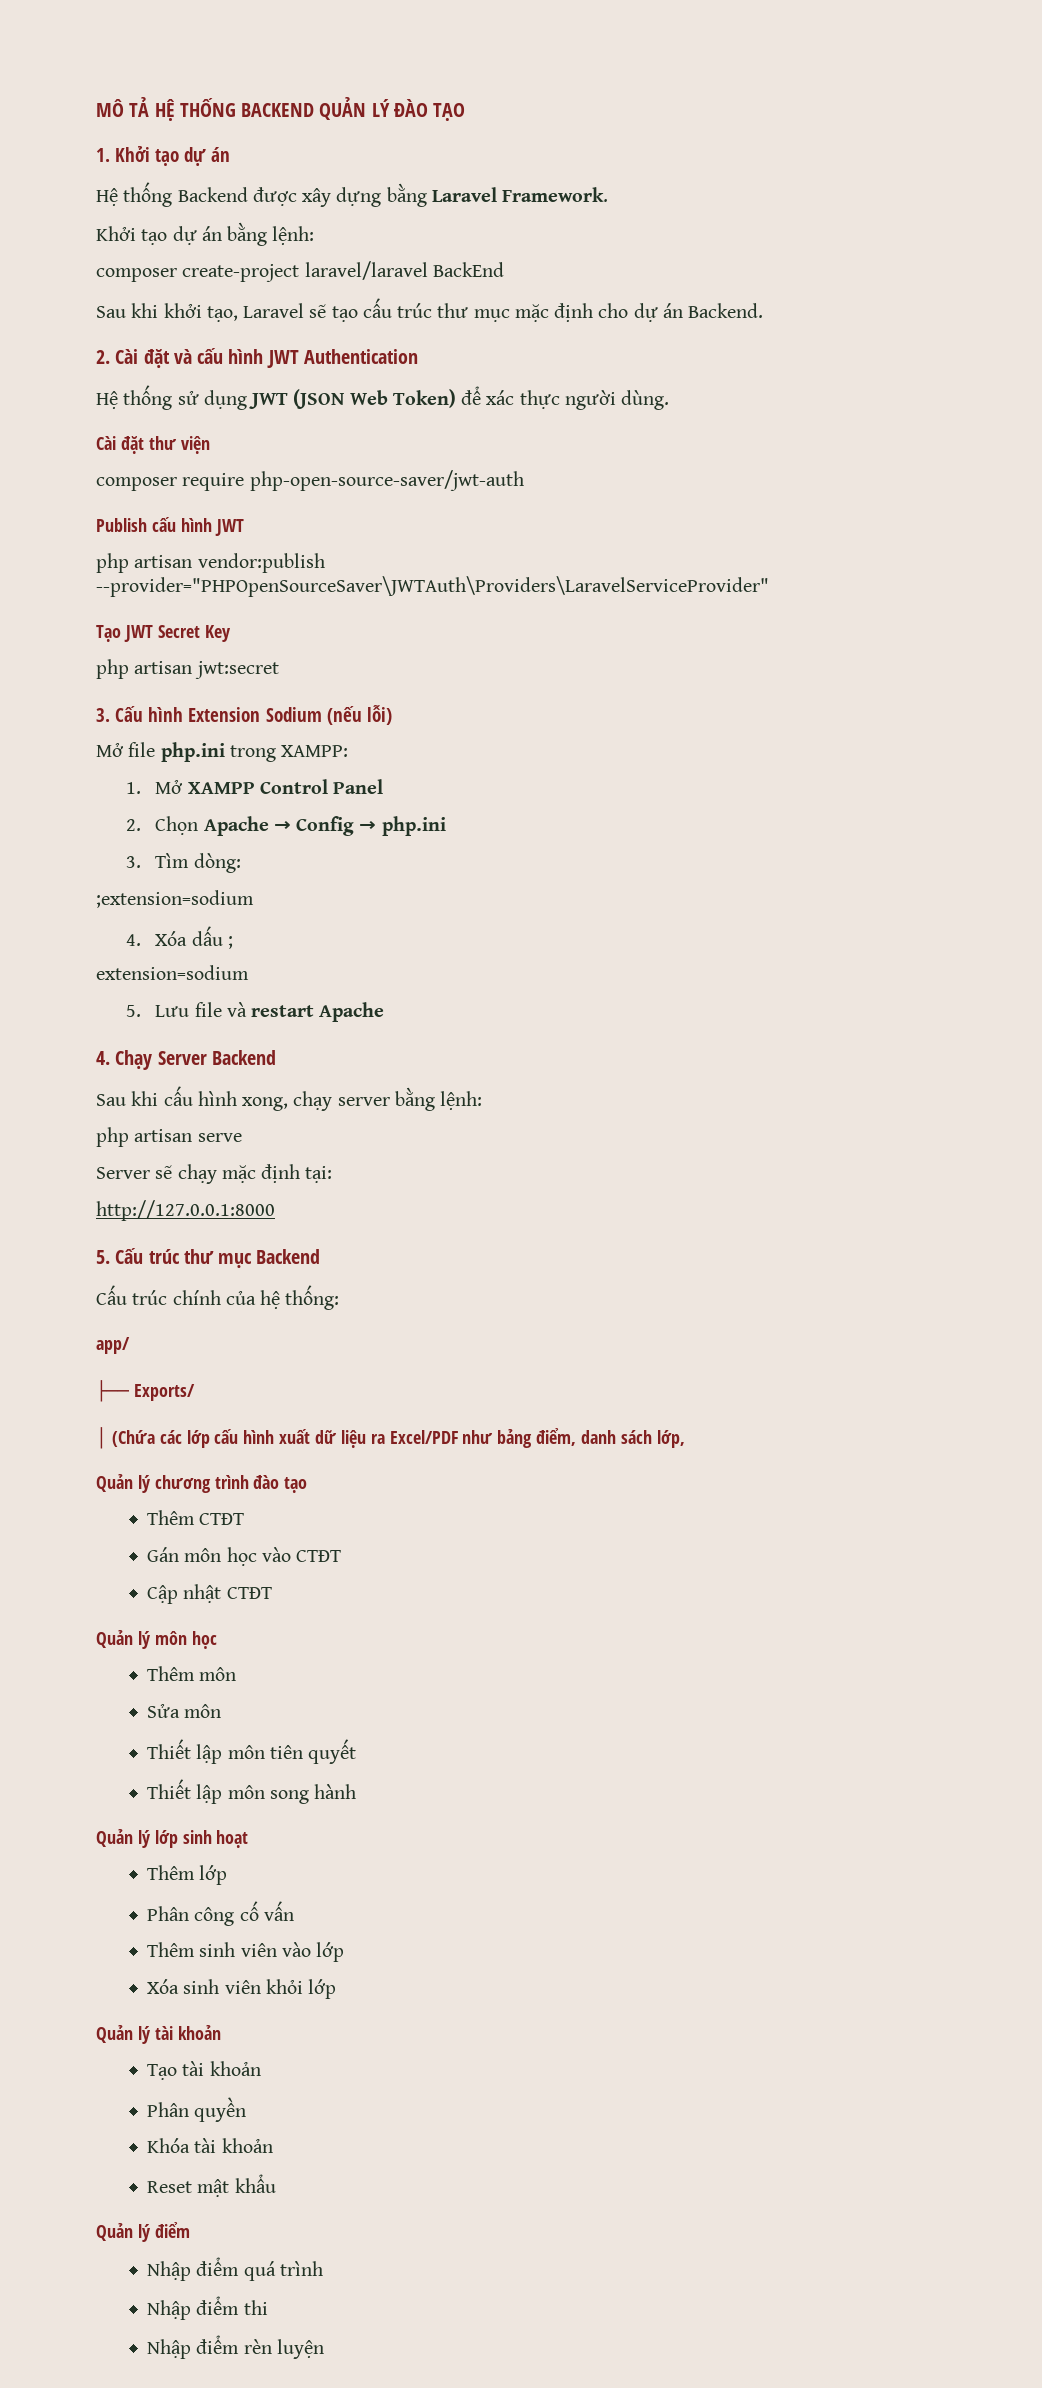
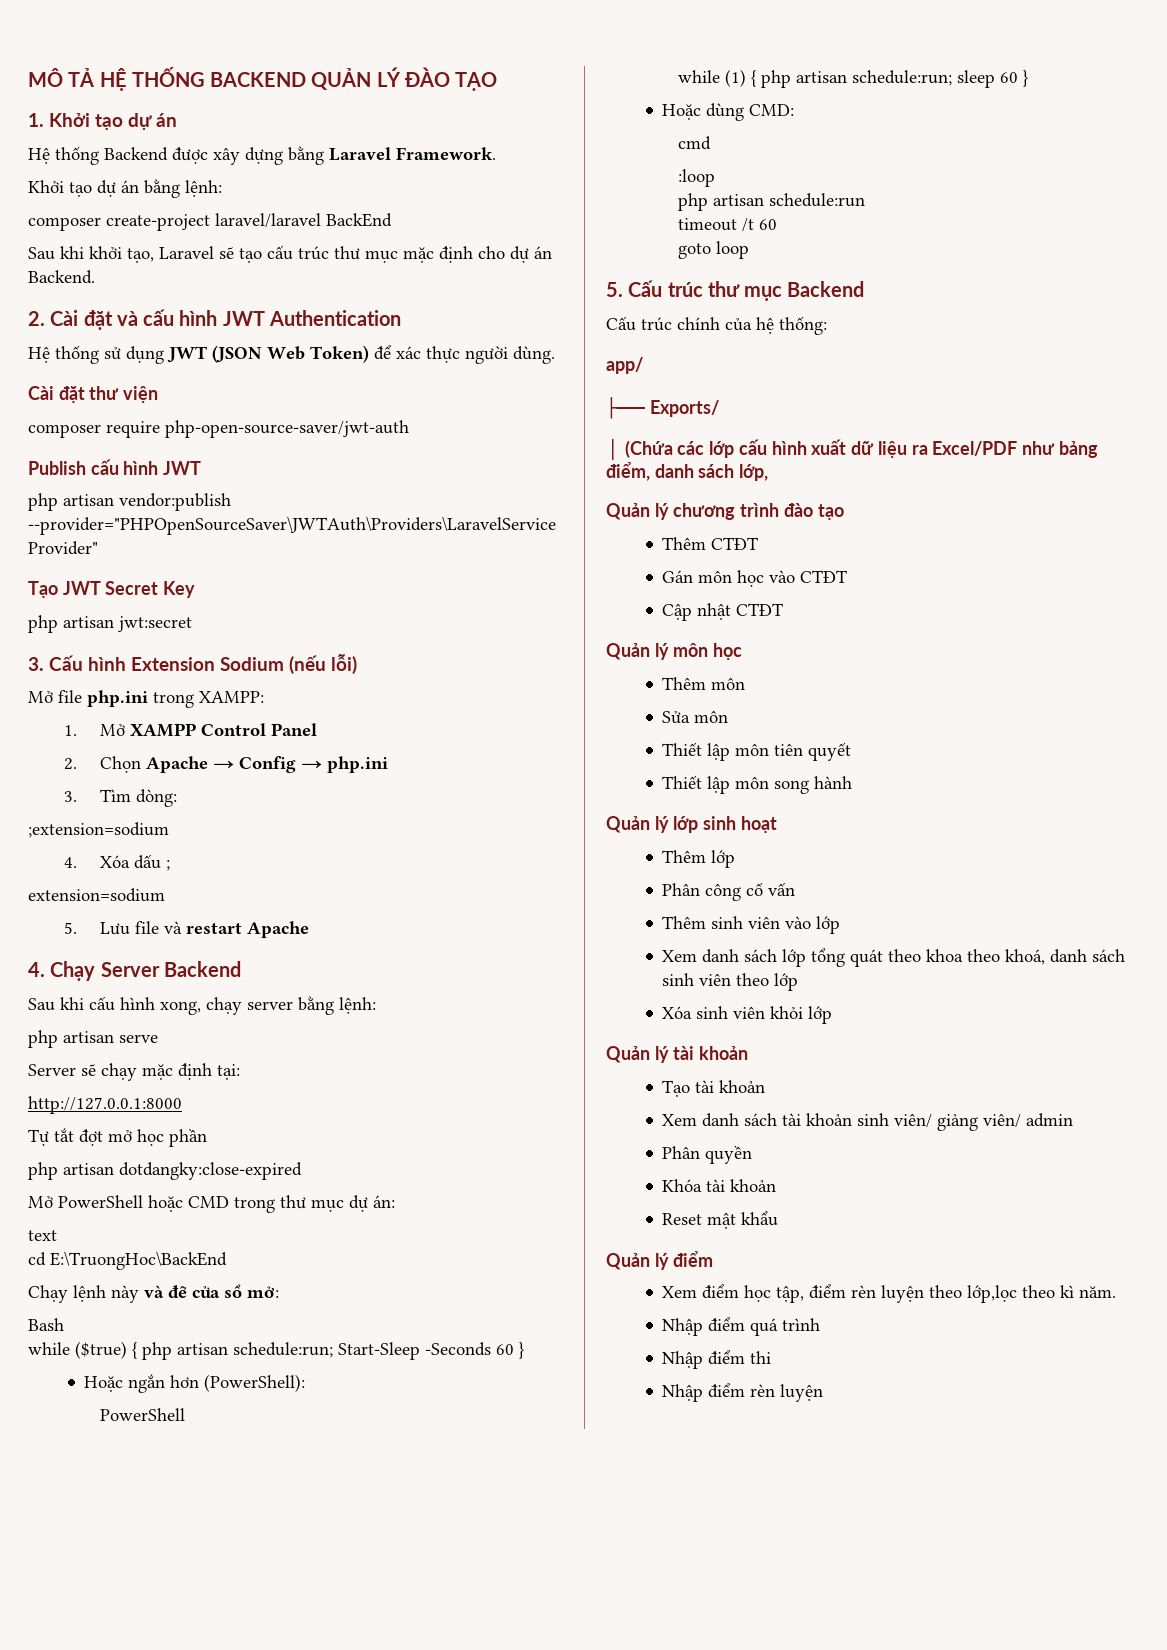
+ Tự tắt đợt mở học phần
+ php artisan dotdangky:close-expired
+ Mở PowerShell hoặc CMD trong thư mục dự án:
+ text
+ cd E:\TruongHoc\BackEnd
+ Chạy lệnh này và để cửa sổ mở:
+ Bash
+ while ($true) { php artisan schedule:run; Start-Sleep -Seconds 60 }
+ Hoặc ngắn hơn (PowerShell):
+ PowerShell
+ while (1) { php artisan schedule:run; sleep 60 }
+ Hoặc dùng CMD:
+ cmd
+ :loop
+ php artisan schedule:run
+ timeout /t 60
+ goto loop
+ Xem danh sách lớp tổng quát theo khoa theo khoá, danh sách sinh viên theo lớp
+ Xem danh sách tài khoản sinh viên/ giảng viên/ admin
+ Xem điểm học tập, điểm rèn luyện theo lớp,lọc theo kì năm.

